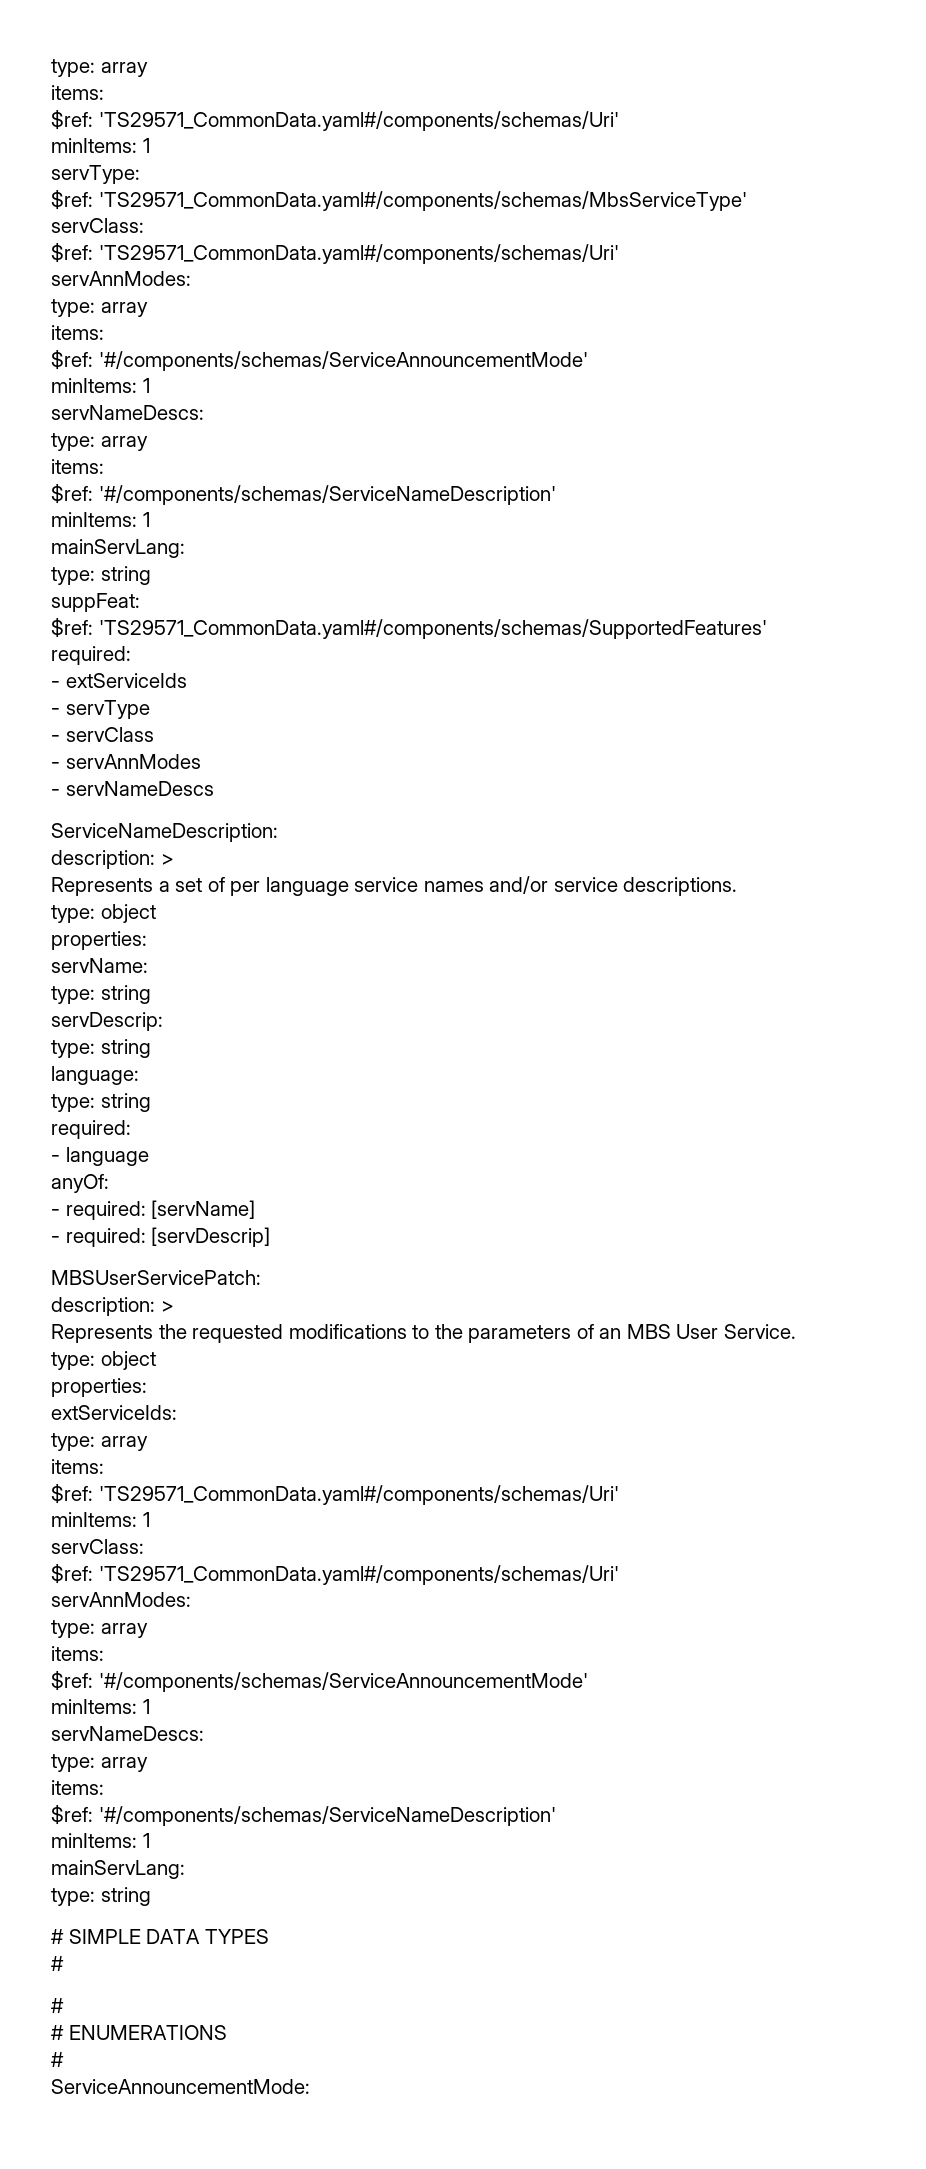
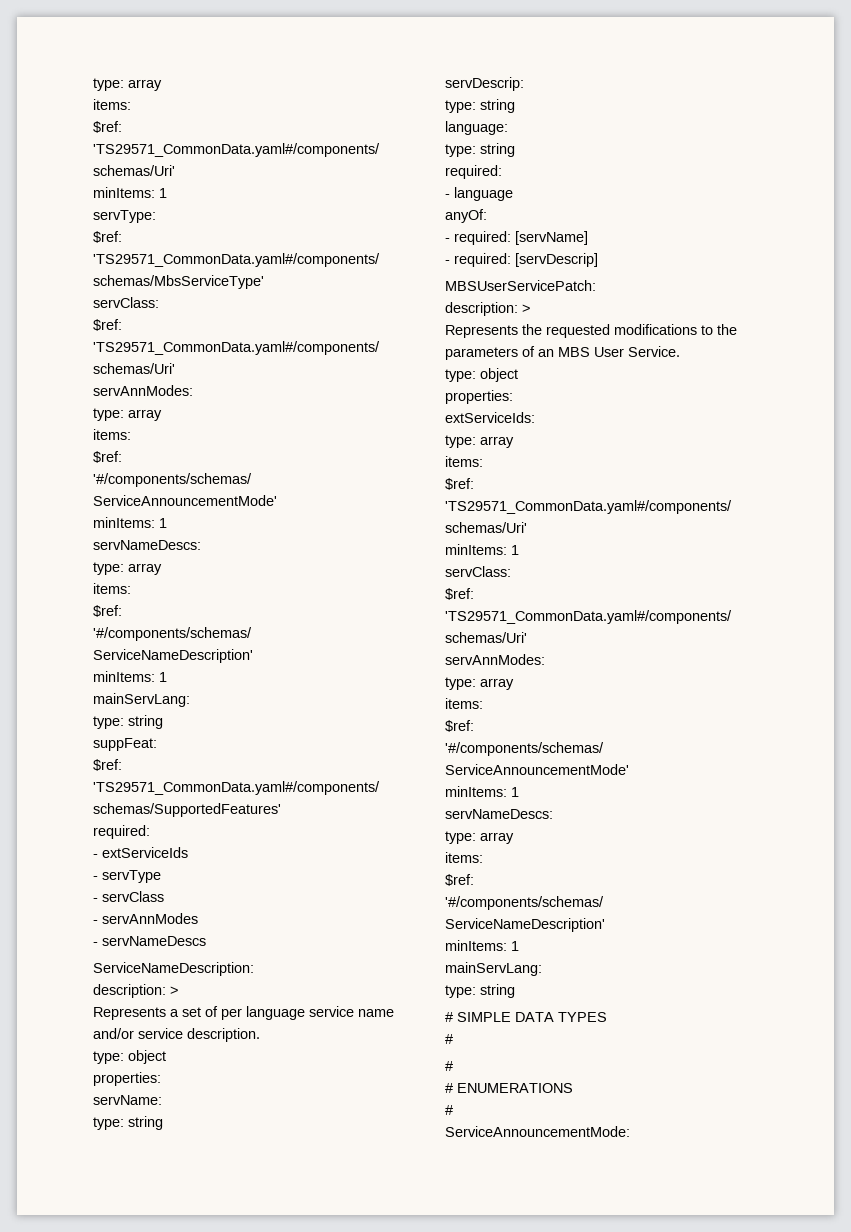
- Represents a set of per language service names and/or service descriptions.
+ Represents a set of per language service name and/or service description.

